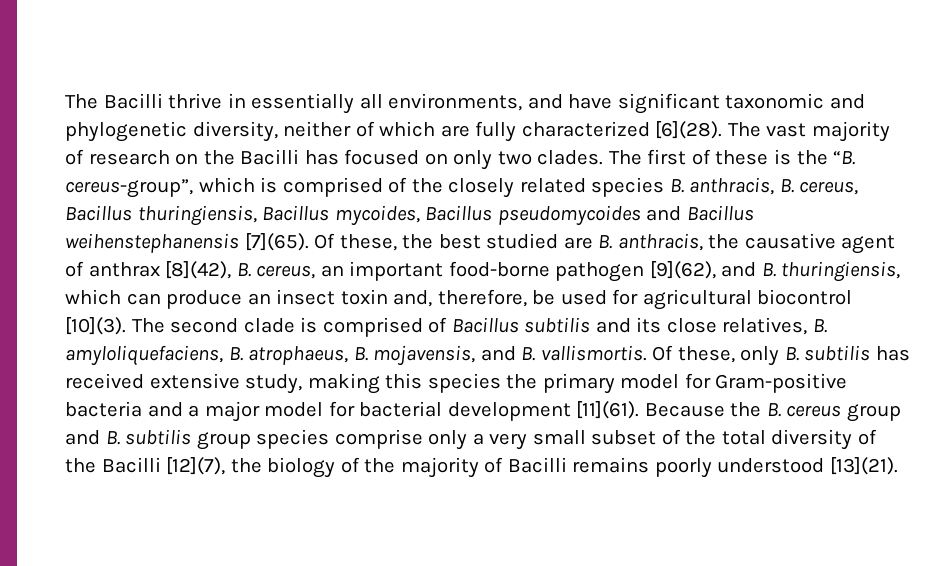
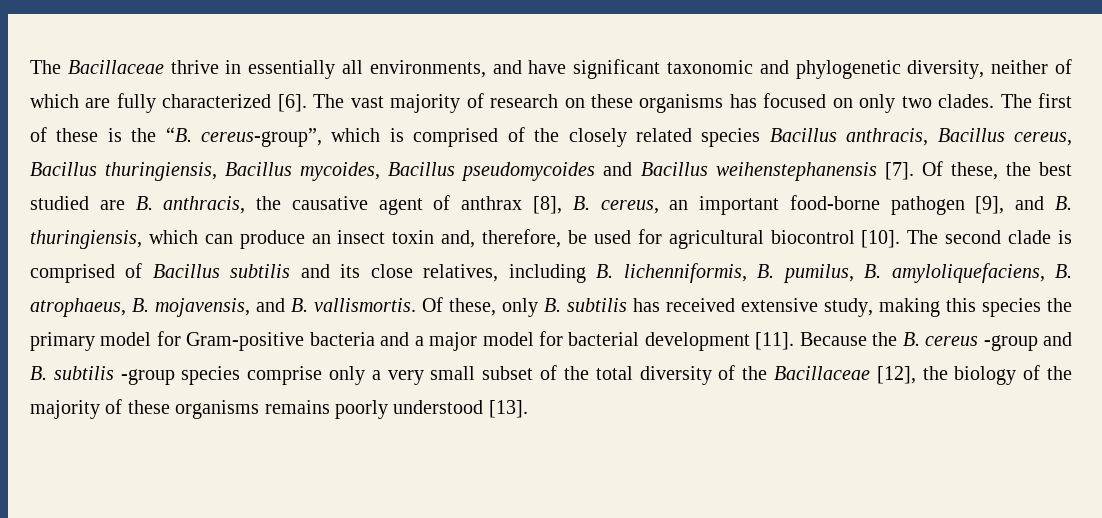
- The Bacilli thrive in essentially all environments, and have significant taxonomic and phylogenetic diversity, neither of which are fully characterized [6](28).
+ The Bacillaceae thrive in essentially all environments, and have significant taxonomic and phylogenetic diversity, neither of which are fully characterized [6].
- The vast majority of research on the Bacilli has focused on only two clades.
+ The vast majority of research on these organisms has focused on only two clades.
- The first of these is the “B. cereus-group”, which is comprised of the closely related species B. anthracis, B. cereus, Bacillus thuringiensis, Bacillus mycoides, Bacillus pseudomycoides and Bacillus weihenstephanensis [7](65).
+ The first of these is the “B. cereus-group”, which is comprised of the closely related species Bacillus anthracis, Bacillus cereus, Bacillus thuringiensis, Bacillus mycoides, Bacillus pseudomycoides and Bacillus weihenstephanensis [7].
- Of these, the best studied are B. anthracis, the causative agent of anthrax [8](42), B. cereus, an important food-borne pathogen [9](62), and B. thuringiensis, which can produce an insect toxin and, therefore, be used for agricultural biocontrol [10](3).
+ Of these, the best studied are B. anthracis, the causative agent of anthrax [8], B. cereus, an important food-borne pathogen [9], and B. thuringiensis, which can produce an insect toxin and, therefore, be used for agricultural biocontrol [10].
- The second clade is comprised of Bacillus subtilis and its close relatives, B. amyloliquefaciens, B. atrophaeus, B. mojavensis, and B. vallismortis.
+ The second clade is comprised of Bacillus subtilis and its close relatives, including B. lichenniformis, B. pumilus, B. amyloliquefaciens, B. atrophaeus, B. mojavensis, and B. vallismortis.
- Of these, only B. subtilis has received extensive study, making this species the primary model for Gram-positive bacteria and a major model for bacterial development [11](61).
+ Of these, only B. subtilis has received extensive study, making this species the primary model for Gram-positive bacteria and a major model for bacterial development [11].
- Because the B. cereus group and B. subtilis group species comprise only a very small subset of the total diversity of the Bacilli [12](7), the biology of the majority of Bacilli remains poorly understood [13](21).
+ Because the B. cereus -group and B. subtilis -group species comprise only a very small subset of the total diversity of the Bacillaceae [12], the biology of the majority of these organisms remains poorly understood [13].

